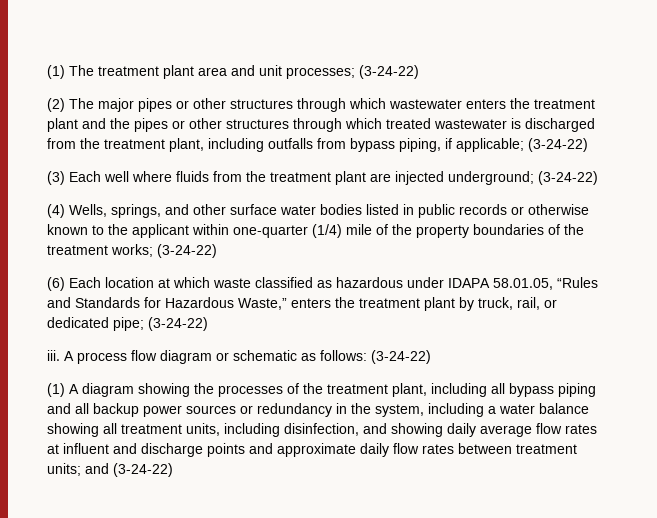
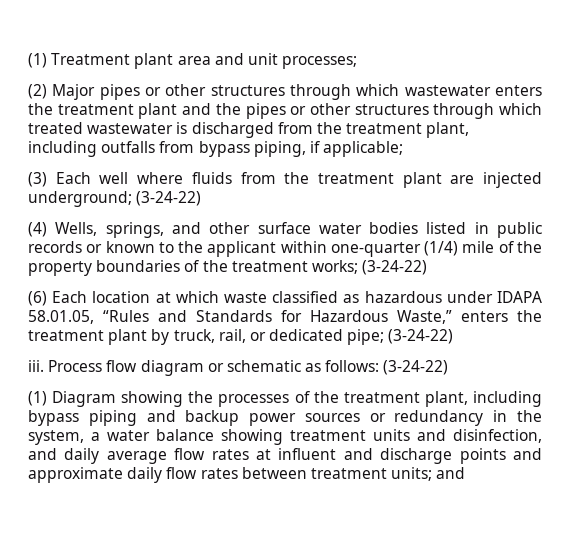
- (1) The treatment plant area and unit processes; (3-24-22)
+ (1) Treatment plant area and unit processes;
- (2) The major pipes or other structures through which wastewater enters the treatment plant and the pipes or other structures through which treated wastewater is discharged from the treatment plant, including outfalls from bypass piping, if applicable; (3-24-22)
+ (2) Major pipes or other structures through which wastewater enters the treatment plant and the pipes or other structures through which treated wastewater is discharged from the treatment plant, including outfalls from bypass piping, if applicable;
- (4) Wells, springs, and other surface water bodies listed in public records or otherwise known to the applicant within one-quarter (1/4) mile of the property boundaries of the treatment works; (3-24-22)
+ (4) Wells, springs, and other surface water bodies listed in public records or known to the applicant within one-quarter (1/4) mile of the property boundaries of the treatment works; (3-24-22)
- A process flow diagram or schematic as follows: (3-24-22)
+ Process flow diagram or schematic as follows: (3-24-22)
- (1) A diagram showing the processes of the treatment plant, including all bypass piping and all backup power sources or redundancy in the system, including a water balance showing all treatment units, including disinfection, and showing daily average flow rates at influent and discharge points and approximate daily flow rates between treatment units; and (3-24-22)
+ (1) Diagram showing the processes of the treatment plant, including bypass piping and backup power sources or redundancy in the system, a water balance showing treatment units and disinfection, and daily average flow rates at influent and discharge points and approximate daily flow rates between treatment units; and

